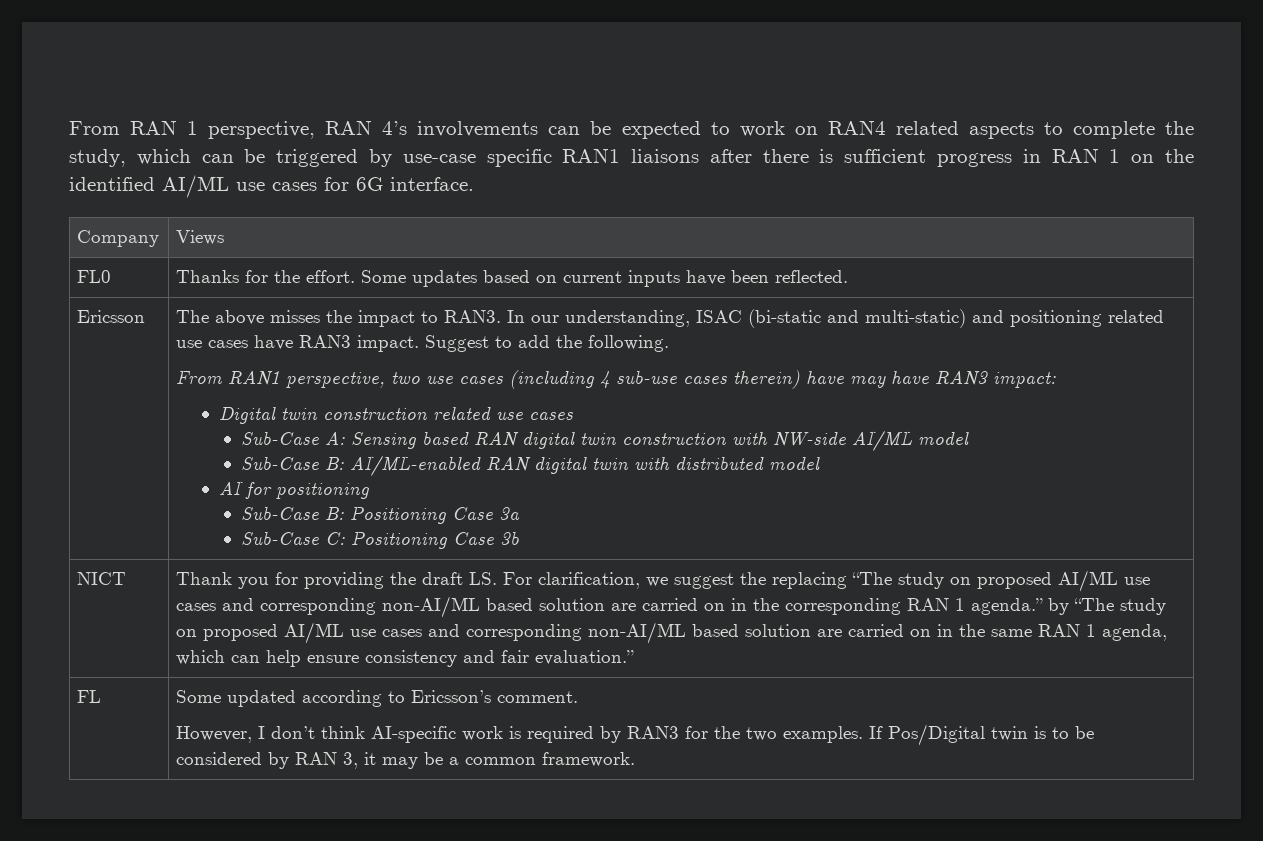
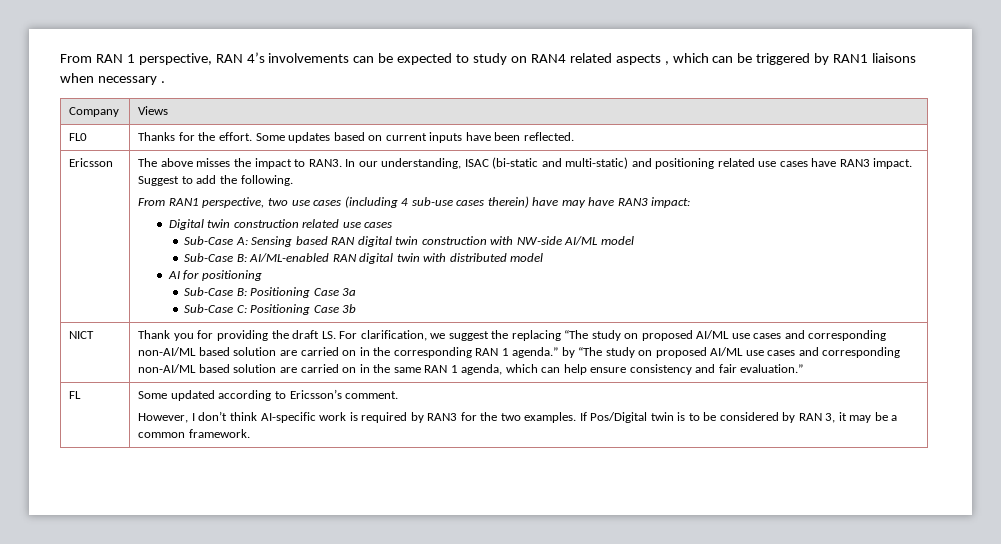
- From RAN 1 perspective, RAN 4’s involvements can be expected to work on RAN4 related aspects to complete the study, which can be triggered by use-case specific RAN1 liaisons after there is sufficient progress in RAN 1 on the identified AI/ML use cases for 6G interface.
+ From RAN 1 perspective, RAN 4’s involvements can be expected to study on RAN4 related aspects , which can be triggered by RAN1 liaisons when necessary .

